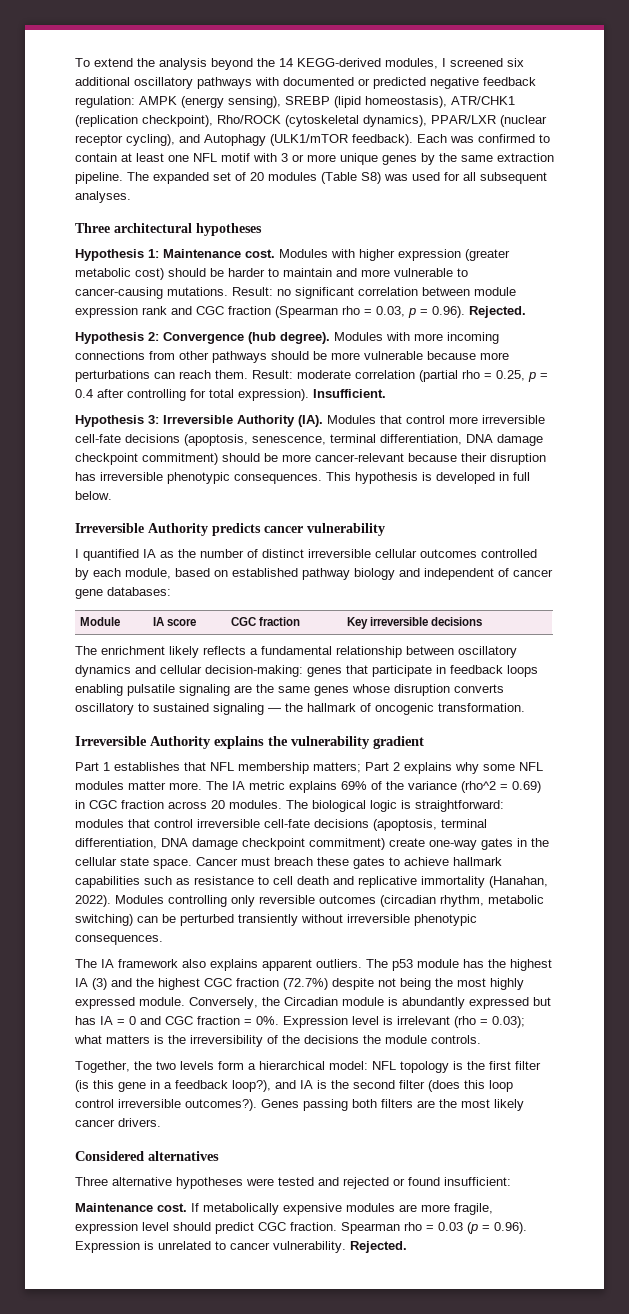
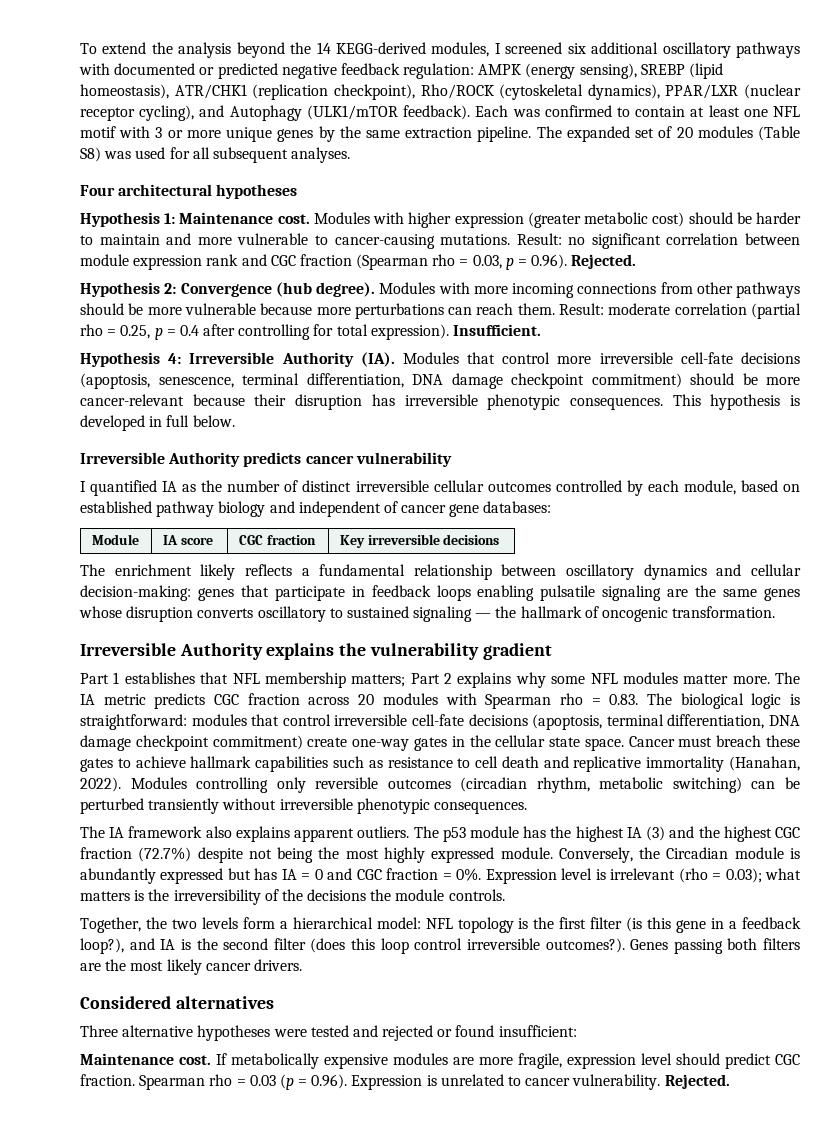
- Three architectural hypotheses
+ Four architectural hypotheses
- Hypothesis 3: Irreversible Authority (IA). Modules that control more irreversible cell-fate decisions (apoptosis, senescence, terminal differentiation, DNA damage checkpoint commitment) should be more cancer-relevant because their disruption has irreversible phenotypic consequences.
+ Hypothesis 4: Irreversible Authority (IA). Modules that control more irreversible cell-fate decisions (apoptosis, senescence, terminal differentiation, DNA damage checkpoint commitment) should be more cancer-relevant because their disruption has irreversible phenotypic consequences.
- The IA metric explains 69% of the variance (rho^2 = 0.69) in CGC fraction across 20 modules. The biological logic is straightforward: modules that control irreversible cell-fate decisions (apoptosis, terminal differentiation, DNA damage checkpoint commitment) create one-way gates in the cellular state space.
+ The IA metric predicts CGC fraction across 20 modules with Spearman rho = 0.83. The biological logic is straightforward: modules that control irreversible cell-fate decisions (apoptosis, terminal differentiation, DNA damage checkpoint commitment) create one-way gates in the cellular state space.

